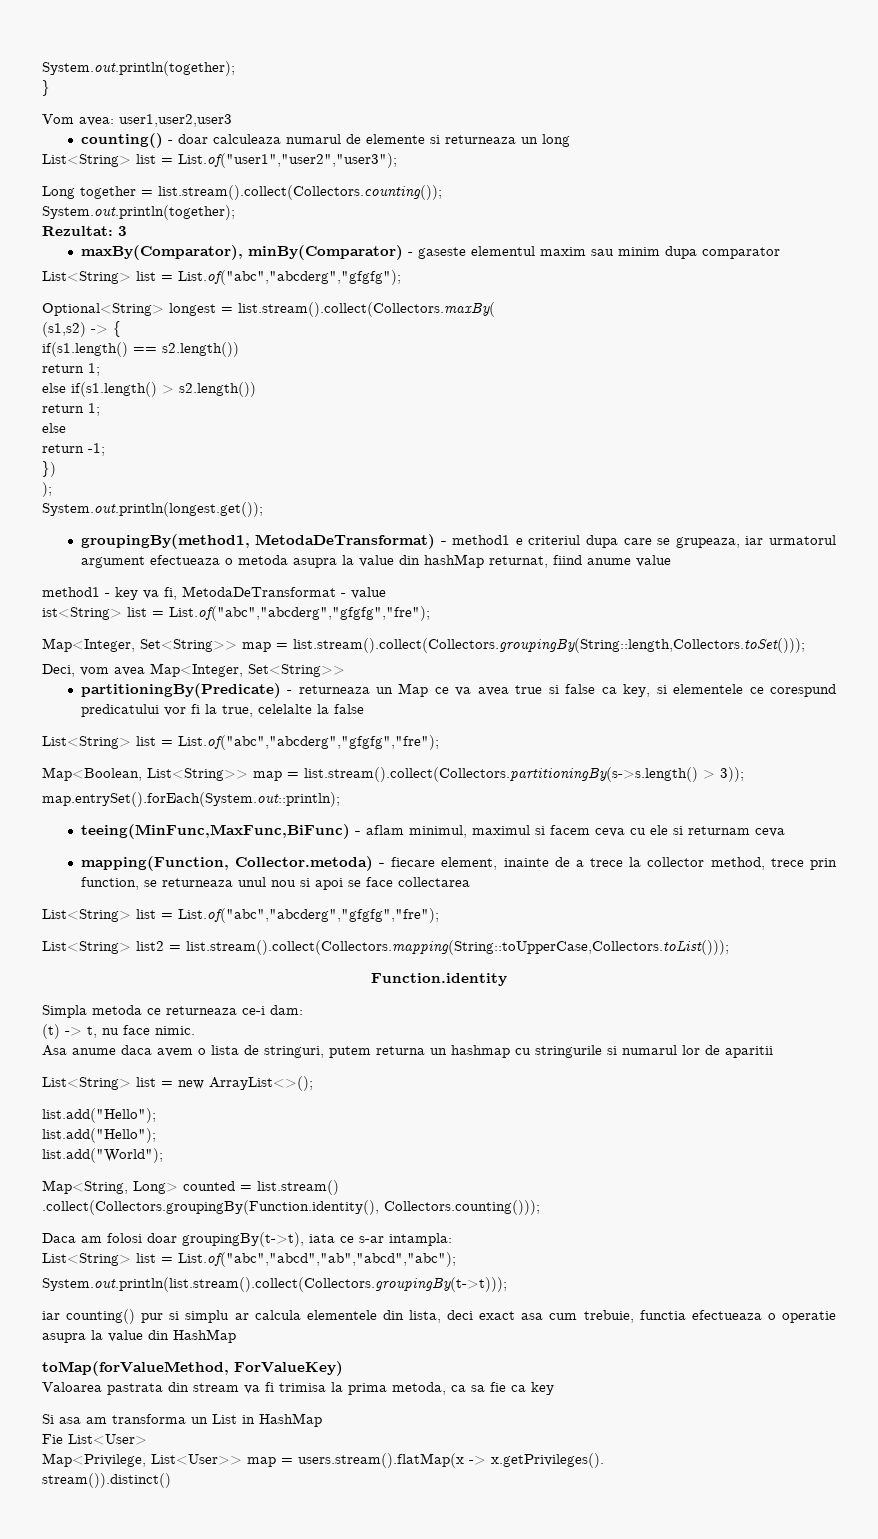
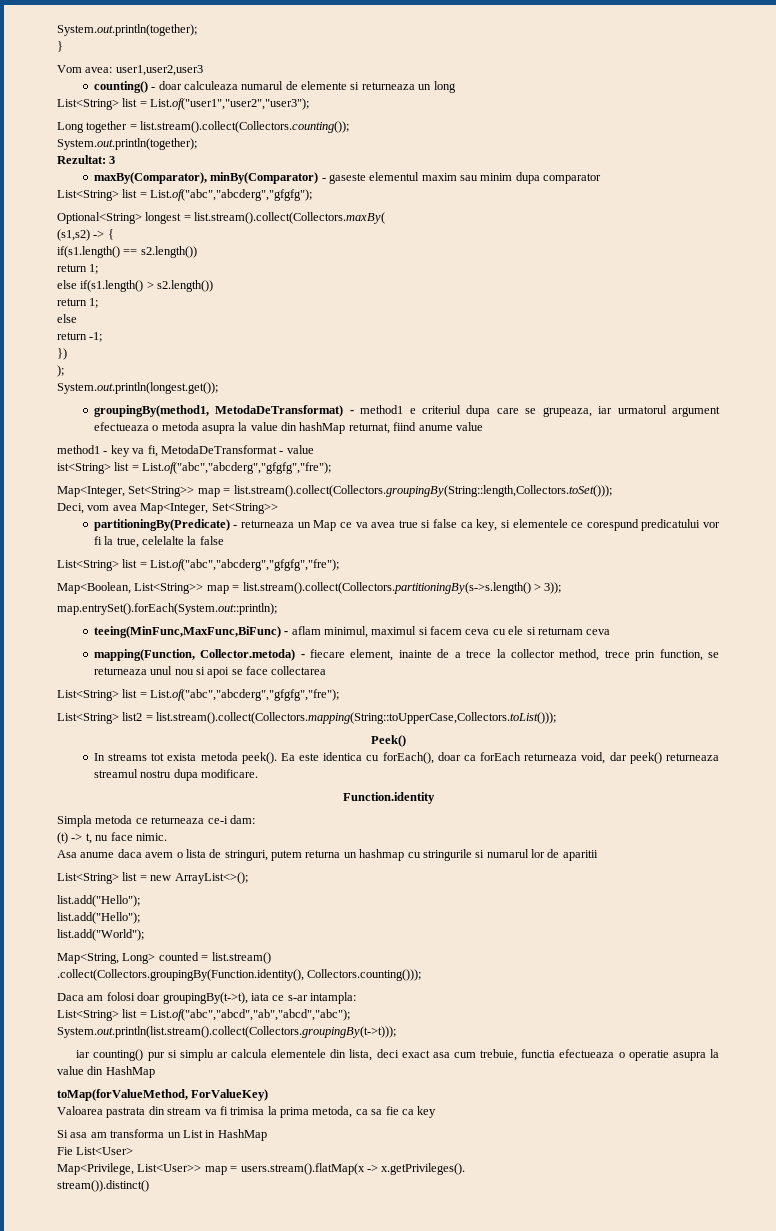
+ Peek()
+ In streams tot exista metoda peek(). Ea este identica cu forEach(), doar ca forEach returneaza void, dar peek() returneaza streamul nostru dupa modificare.

